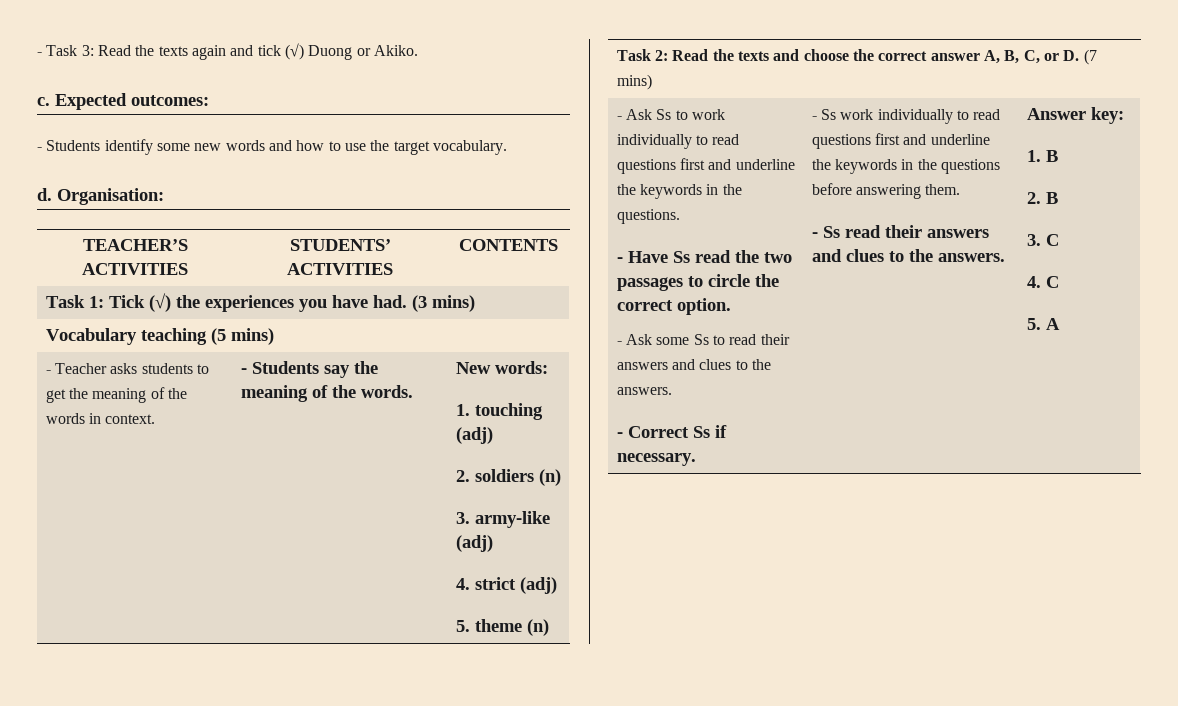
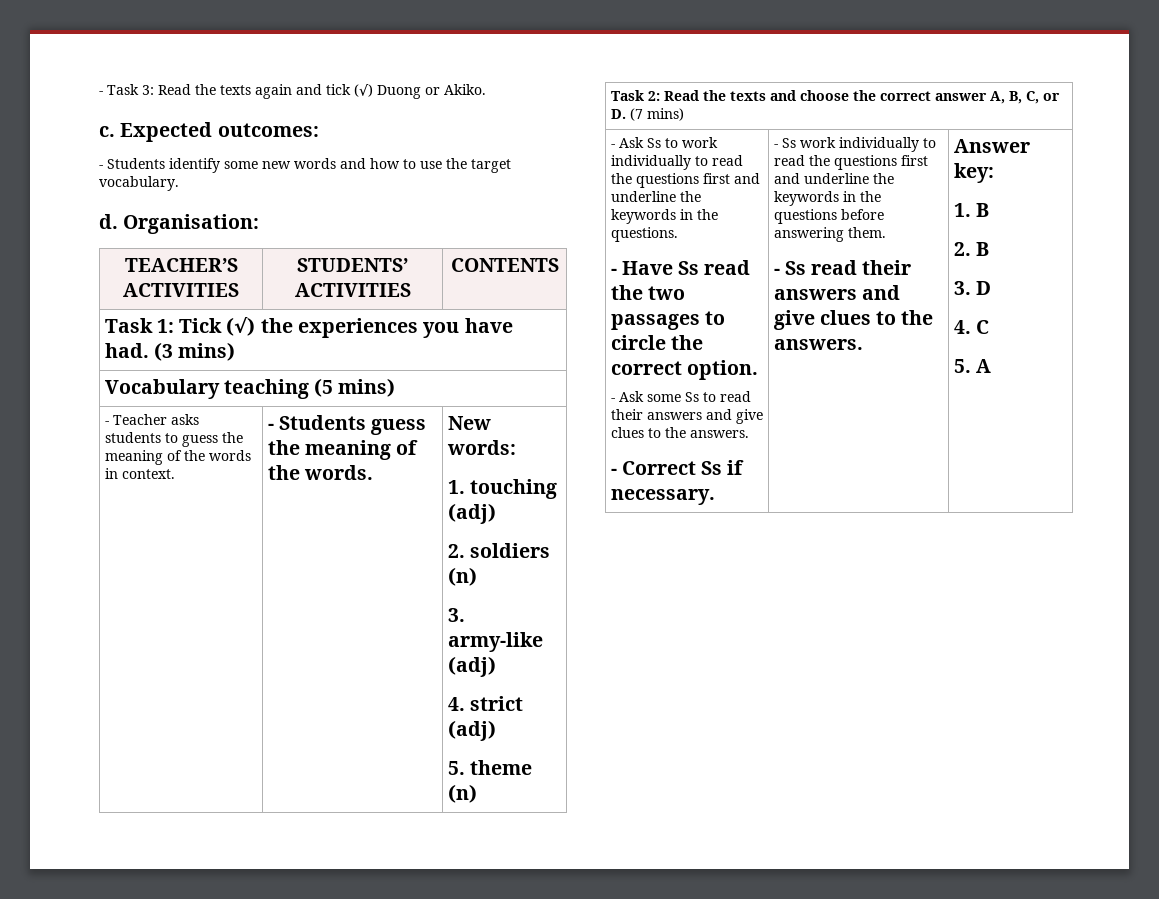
- - Teacher asks students to get the meaning of the words in context. | - Students say the meaning of the words. | New words:
+ - Teacher asks students to guess the meaning of the words in context. | - Students guess the meaning of the words. | New words:
- - Ask Ss to work individually to read questions first and underline the keywords in the questions.
+ - Ask Ss to work individually to read the questions first and underline the keywords in the questions.
- - Ask some Ss to read their answers and clues to the answers.
+ - Ask some Ss to read their answers and give clues to the answers.
- - Ss work individually to read questions first and underline the keywords in the questions before answering them.
+ - Ss work individually to read the questions first and underline the keywords in the questions before answering them.
- - Ss read their answers and clues to the answers.
+ - Ss read their answers and give clues to the answers.
- 3. C
+ 3. D

